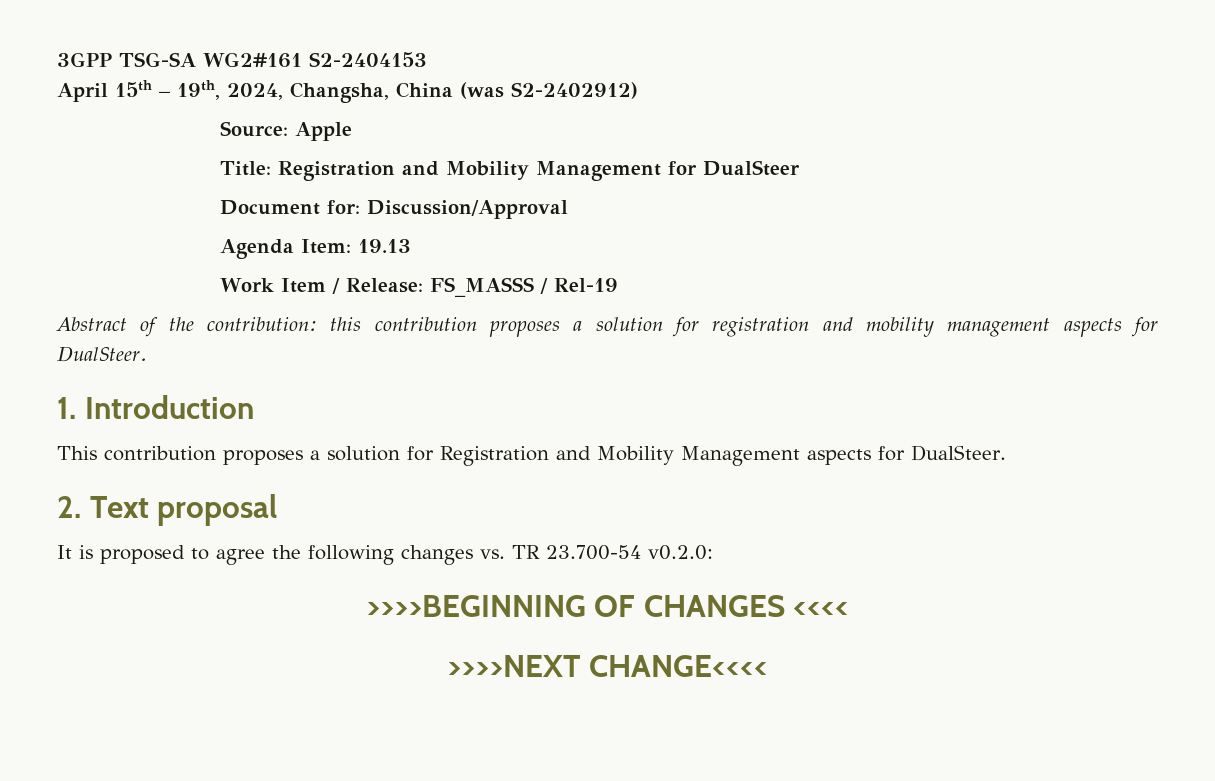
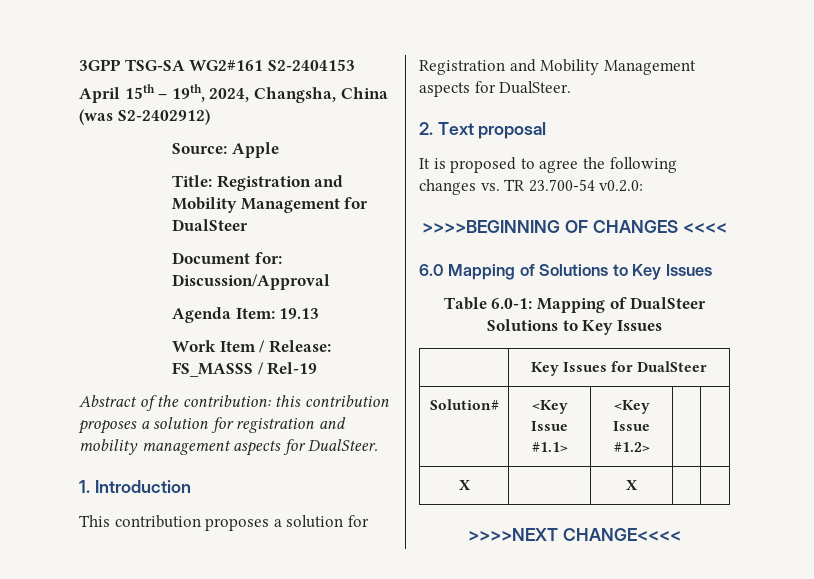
+ 6.0 Mapping of Solutions to Key Issues
+ Table 6.0-1: Mapping of DualSteer Solutions to Key Issues
+ | Key Issues for DualSteer
+ Solution# | <Key Issue #1.1> | <Key Issue #1.2> | |
+ X | | X | |

